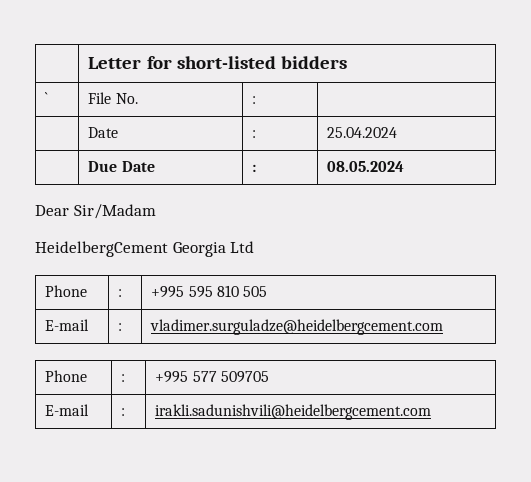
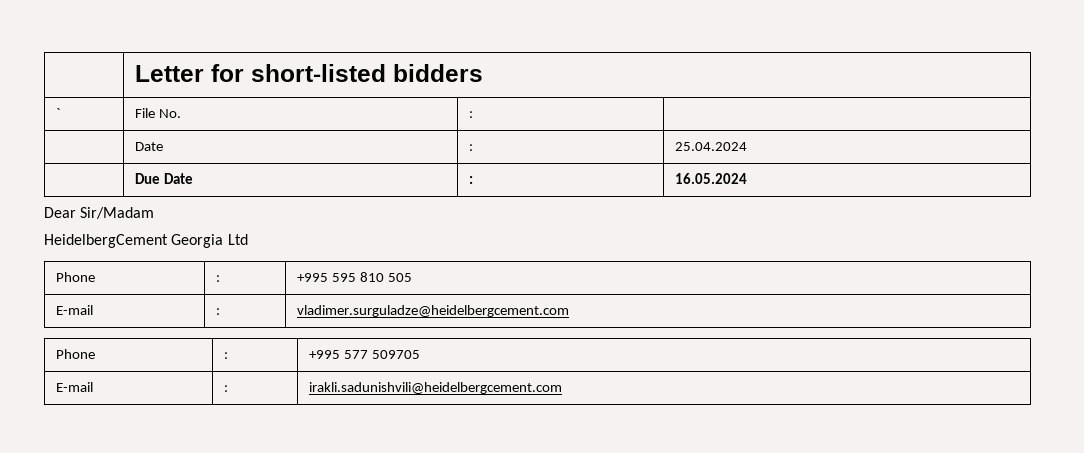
- | Due Date | : | 08.05.2024
+ | Due Date | : | 16.05.2024

